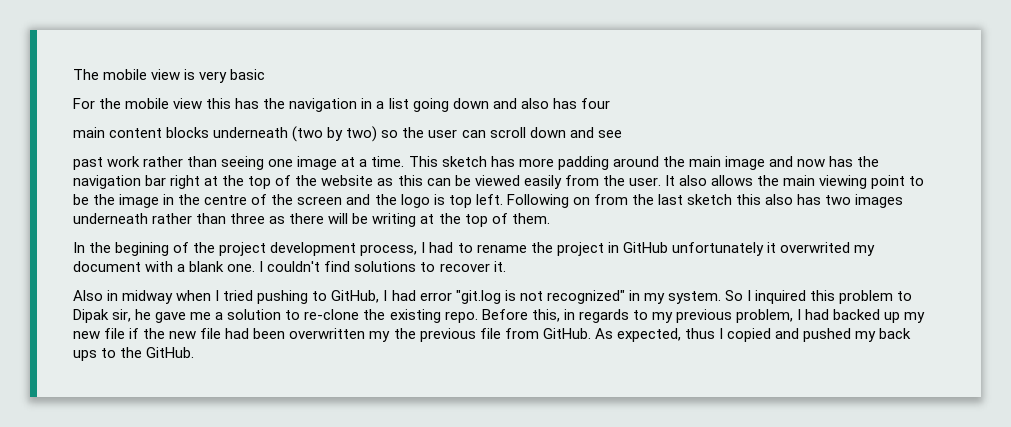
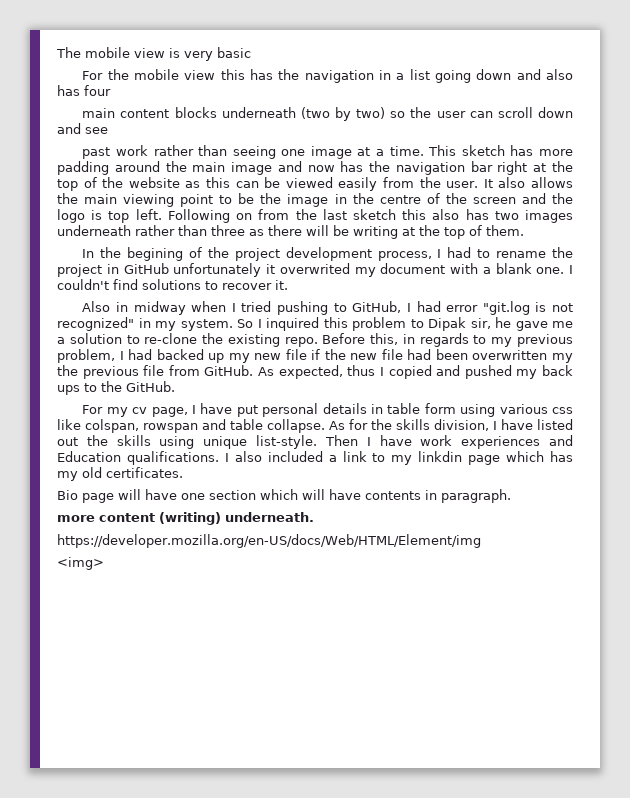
+ For my cv page, I have put personal details in table form using various css like colspan, rowspan and table collapse. As for the skills division, I have listed out the skills using unique list-style. Then I have work experiences and Education qualifications. I also included a link to my linkdin page which has my old certificates.
+ Bio page will have one section which will have contents in paragraph.
+ more content (writing) underneath.
+ https://developer.mozilla.org/en-US/docs/Web/HTML/Element/img
+ <img>

